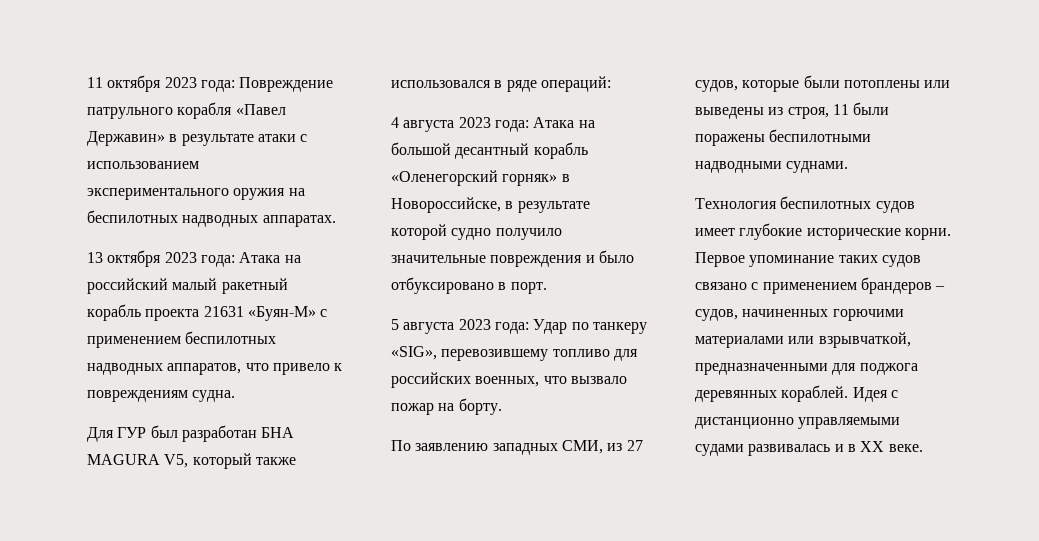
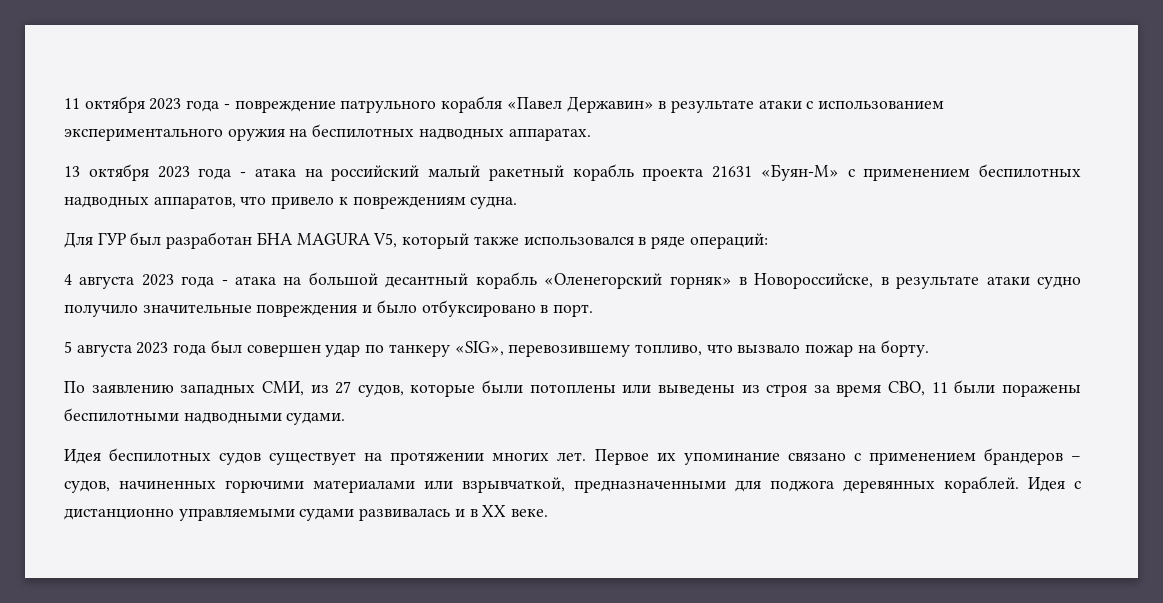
- 11 октября 2023 года: Повреждение патрульного корабля «Павел Державин» в результате атаки с использованием экспериментального оружия на беспилотных надводных аппаратах.
+ 11 октября 2023 года - повреждение патрульного корабля «Павел Державин» в результате атаки с использованием экспериментального оружия на беспилотных надводных аппаратах.
- 13 октября 2023 года: Атака на российский малый ракетный корабль проекта 21631 «Буян-М» с применением беспилотных надводных аппаратов, что привело к повреждениям судна.
+ 13 октября 2023 года - атака на российский малый ракетный корабль проекта 21631 «Буян-М» с применением беспилотных надводных аппаратов, что привело к повреждениям судна.
- 4 августа 2023 года: Атака на большой десантный корабль «Оленегорский горняк» в Новороссийске, в результате которой судно получило значительные повреждения и было отбуксировано в порт.
+ 4 августа 2023 года - атака на большой десантный корабль «Оленегорский горняк» в Новороссийске, в результате атаки судно получило значительные повреждения и было отбуксировано в порт.
- 5 августа 2023 года: Удар по танкеру «SIG», перевозившему топливо для российских военных, что вызвало пожар на борту.
+ 5 августа 2023 года был совершен удар по танкеру «SIG», перевозившему топливо, что вызвало пожар на борту.
- По заявлению западных СМИ, из 27 судов, которые были потоплены или выведены из строя, 11 были поражены беспилотными надводными суднами.
- Технология беспилотных судов имеет глубокие исторические корни. Первое упоминание таких судов связано с применением брандеров – судов, начиненных горючими материалами или взрывчаткой, предназначенными для поджога деревянных кораблей.
+ По заявлению западных СМИ, из 27 судов, которые были потоплены или выведены из строя за время СВО, 11 были поражены беспилотными надводными судами.
+ Идея беспилотных судов существует на протяжении многих лет. Первое их упоминание связано с применением брандеров – судов, начиненных горючими материалами или взрывчаткой, предназначенными для поджога деревянных кораблей.

